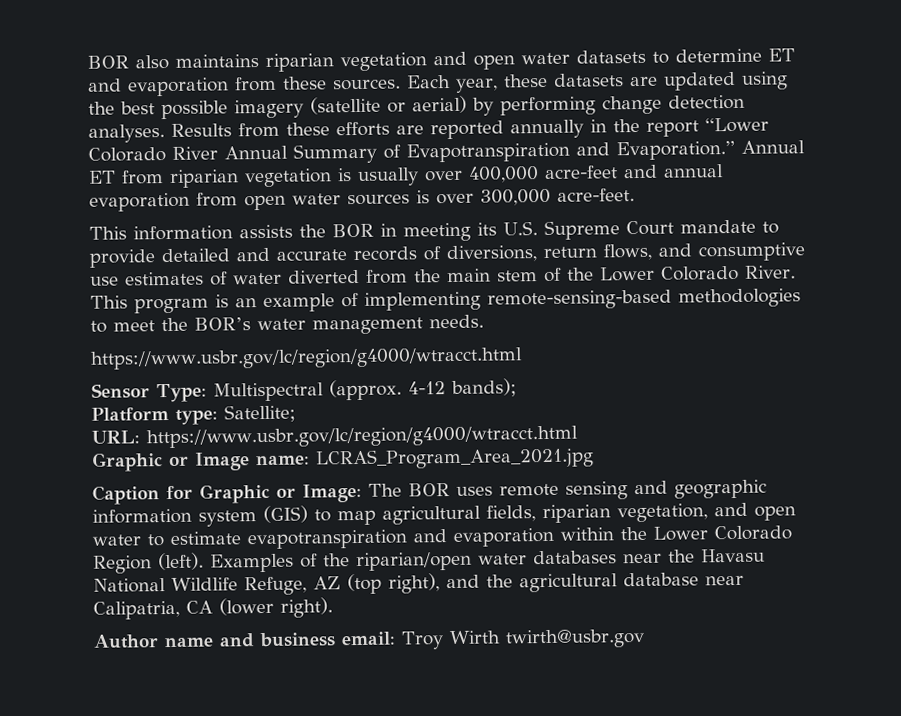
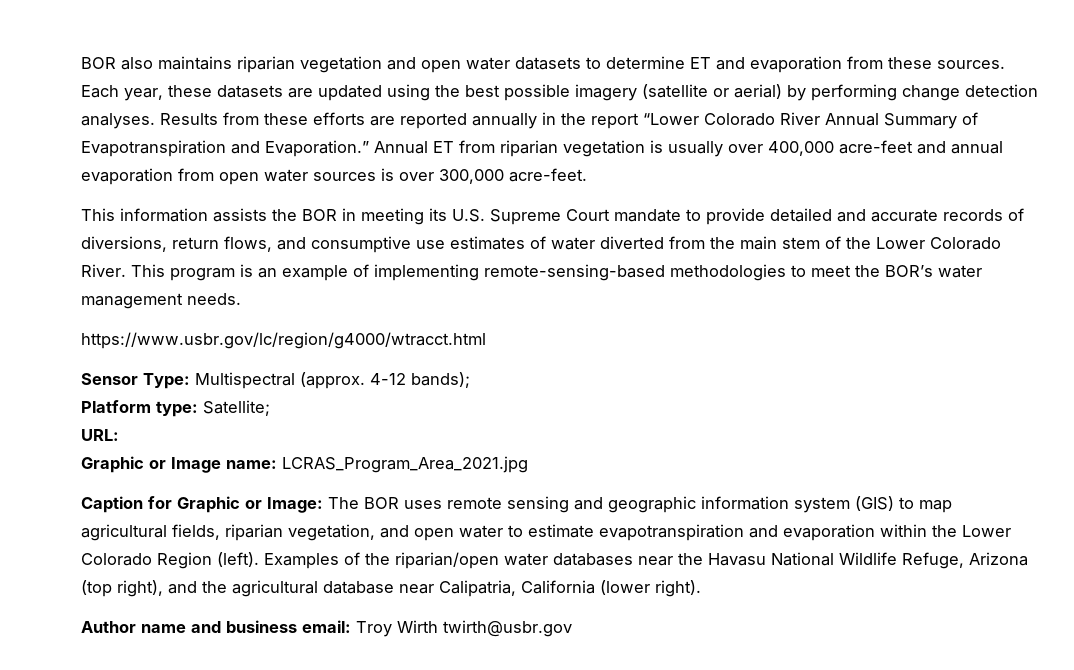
- URL: https://www.usbr.gov/lc/region/g4000/wtracct.html
+ URL:
- Examples of the riparian/open water databases near the Havasu National Wildlife Refuge, AZ (top right), and the agricultural database near Calipatria, CA (lower right).
+ Examples of the riparian/open water databases near the Havasu National Wildlife Refuge, Arizona (top right), and the agricultural database near Calipatria, California (lower right).

